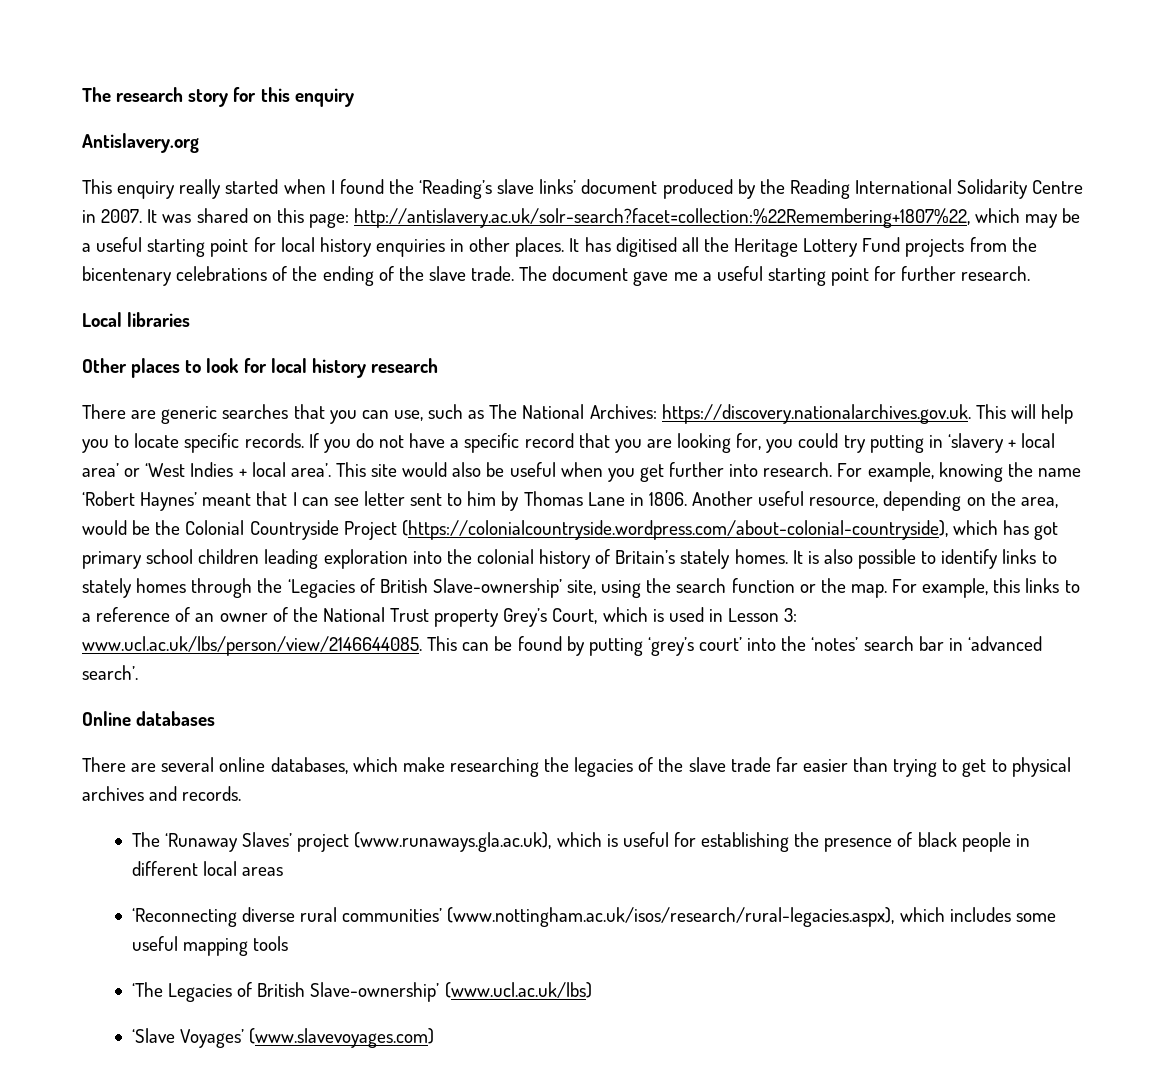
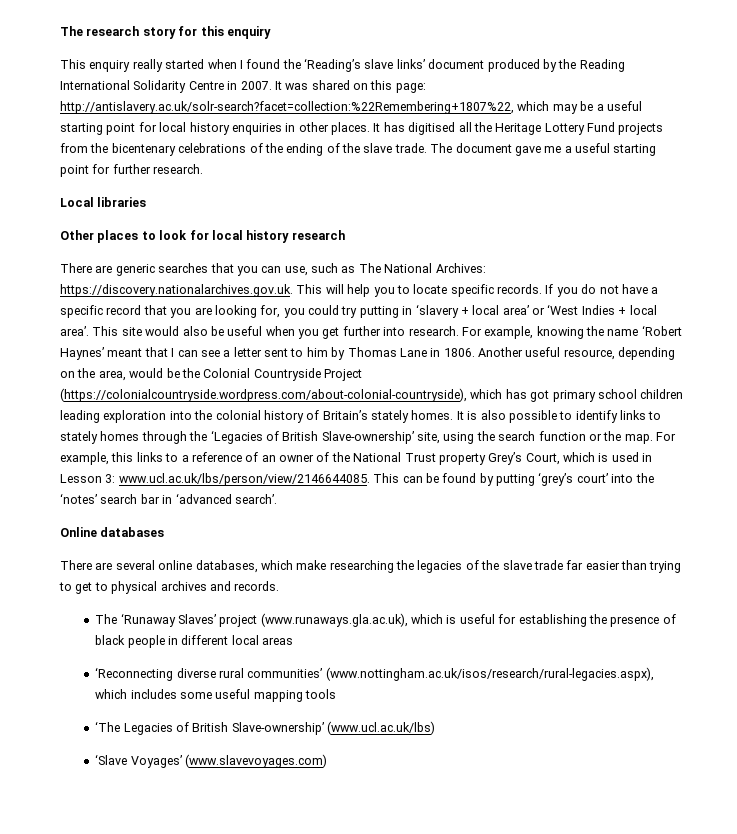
- Antislavery.org
- For example, knowing the name ‘Robert Haynes’ meant that I can see letter sent to him by Thomas Lane in 1806.
+ For example, knowing the name ‘Robert Haynes’ meant that I can see a letter sent to him by Thomas Lane in 1806.

